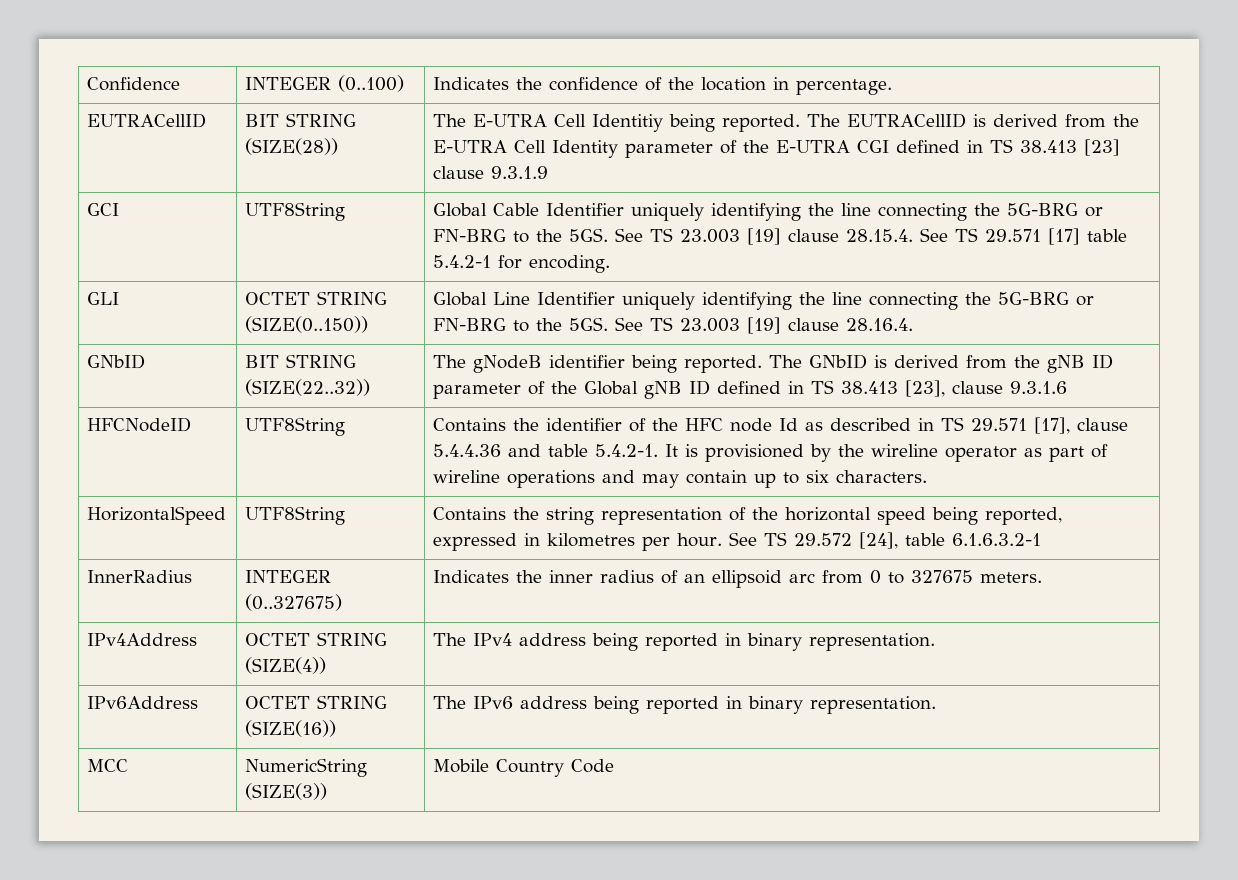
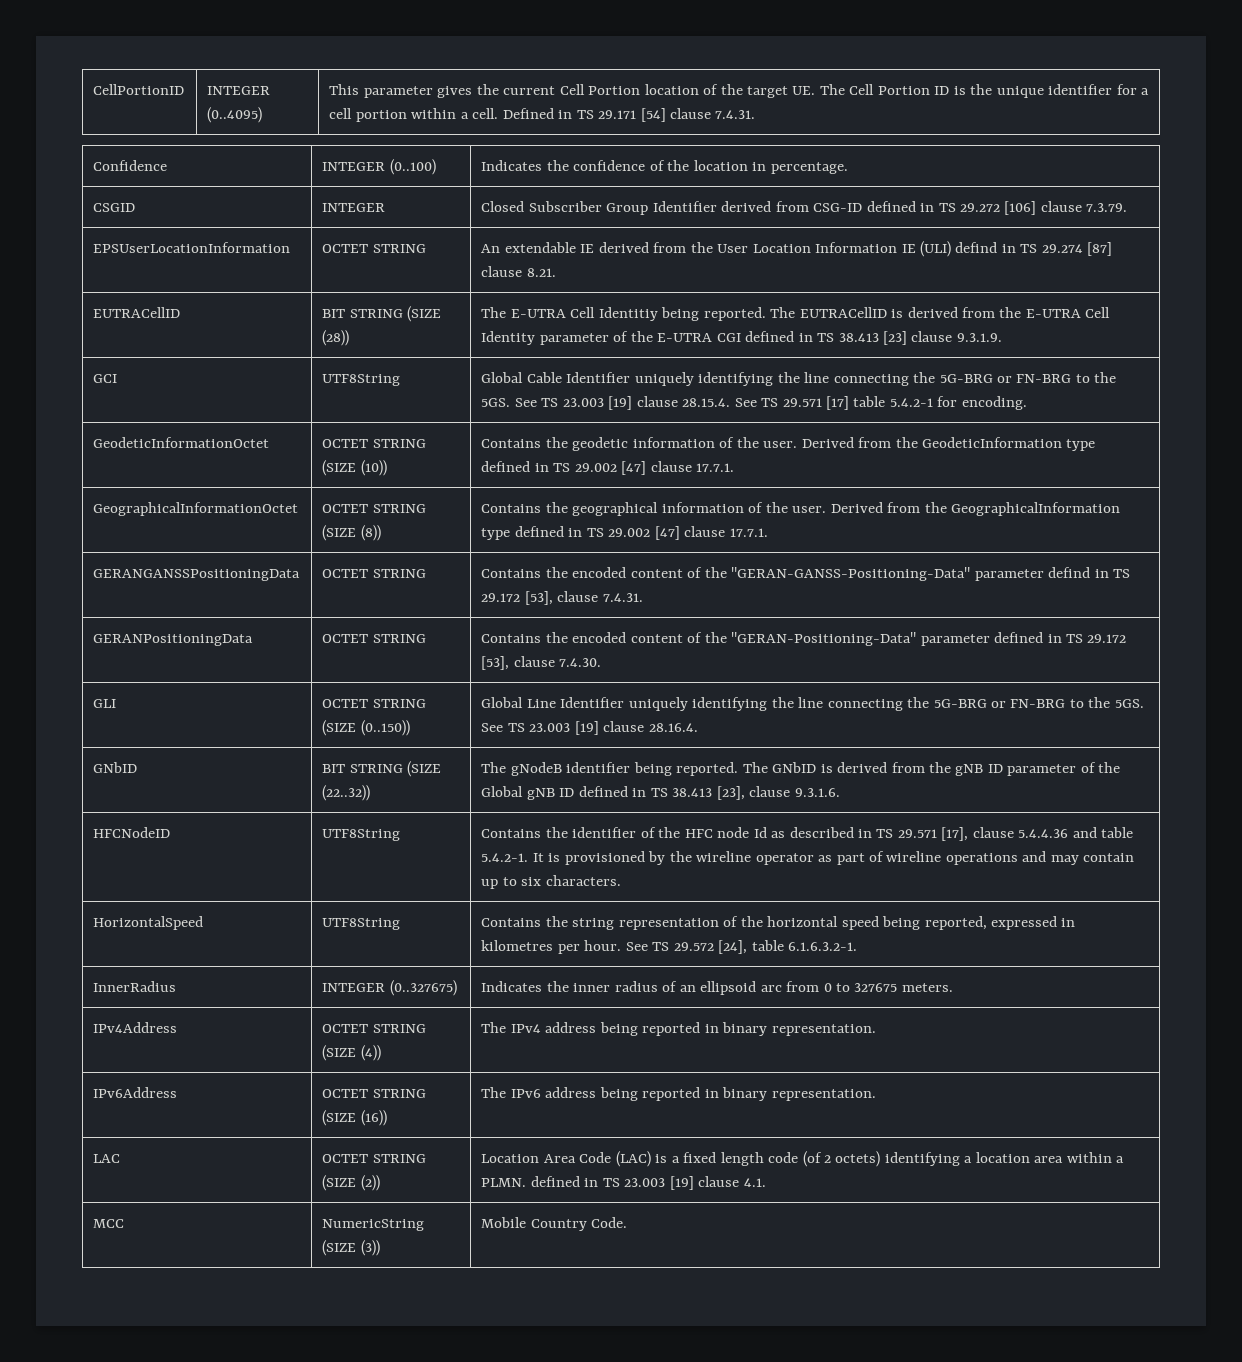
+ CellPortionID | INTEGER (0..4095) | This parameter gives the current Cell Portion location of the target UE. The Cell Portion ID is the unique identifier for a cell portion within a cell. Defined in TS 29.171 [54] clause 7.4.31.
+ CSGID | INTEGER | Closed Subscriber Group Identifier derived from CSG-ID defined in TS 29.272 [106] clause 7.3.79.
+ EPSUserLocationInformation | OCTET STRING | An extendable IE derived from the User Location Information IE (ULI) defind in TS 29.274 [87] clause 8.21.
- EUTRACellID | BIT STRING (SIZE(28)) | The E-UTRA Cell Identitiy being reported. The EUTRACellID is derived from the E-UTRA Cell Identity parameter of the E-UTRA CGI defined in TS 38.413 [23] clause 9.3.1.9
+ EUTRACellID | BIT STRING (SIZE (28)) | The E-UTRA Cell Identitiy being reported. The EUTRACellID is derived from the E-UTRA Cell Identity parameter of the E-UTRA CGI defined in TS 38.413 [23] clause 9.3.1.9.
+ GeodeticInformationOctet | OCTET STRING (SIZE (10)) | Contains the geodetic information of the user. Derived from the GeodeticInformation type defined in TS 29.002 [47] clause 17.7.1.
+ GeographicalInformationOctet | OCTET STRING (SIZE (8)) | Contains the geographical information of the user. Derived from the GeographicalInformation type defined in TS 29.002 [47] clause 17.7.1.
+ GERANGANSSPositioningData | OCTET STRING | Contains the encoded content of the "GERAN-GANSS-Positioning-Data" parameter defind in TS 29.172 [53], clause 7.4.31.
+ GERANPositioningData | OCTET STRING | Contains the encoded content of the "GERAN-Positioning-Data" parameter defined in TS 29.172 [53], clause 7.4.30.
- GLI | OCTET STRING (SIZE(0..150)) | Global Line Identifier uniquely identifying the line connecting the 5G-BRG or FN-BRG to the 5GS. See TS 23.003 [19] clause 28.16.4.
+ GLI | OCTET STRING (SIZE (0..150)) | Global Line Identifier uniquely identifying the line connecting the 5G-BRG or FN-BRG to the 5GS. See TS 23.003 [19] clause 28.16.4.
- GNbID | BIT STRING (SIZE(22..32)) | The gNodeB identifier being reported. The GNbID is derived from the gNB ID parameter of the Global gNB ID defined in TS 38.413 [23], clause 9.3.1.6
+ GNbID | BIT STRING (SIZE (22..32)) | The gNodeB identifier being reported. The GNbID is derived from the gNB ID parameter of the Global gNB ID defined in TS 38.413 [23], clause 9.3.1.6.
- HorizontalSpeed | UTF8String | Contains the string representation of the horizontal speed being reported, expressed in kilometres per hour. See TS 29.572 [24], table 6.1.6.3.2-1
+ HorizontalSpeed | UTF8String | Contains the string representation of the horizontal speed being reported, expressed in kilometres per hour. See TS 29.572 [24], table 6.1.6.3.2-1.
- IPv4Address | OCTET STRING (SIZE(4)) | The IPv4 address being reported in binary representation.
+ IPv4Address | OCTET STRING (SIZE (4)) | The IPv4 address being reported in binary representation.
- IPv6Address | OCTET STRING (SIZE(16)) | The IPv6 address being reported in binary representation.
+ IPv6Address | OCTET STRING (SIZE (16)) | The IPv6 address being reported in binary representation.
+ LAC | OCTET STRING (SIZE (2)) | Location Area Code (LAC) is a fixed length code (of 2 octets) identifying a location area within a PLMN. defined in TS 23.003 [19] clause 4.1.
- MCC | NumericString (SIZE(3)) | Mobile Country Code
+ MCC | NumericString (SIZE (3)) | Mobile Country Code.

